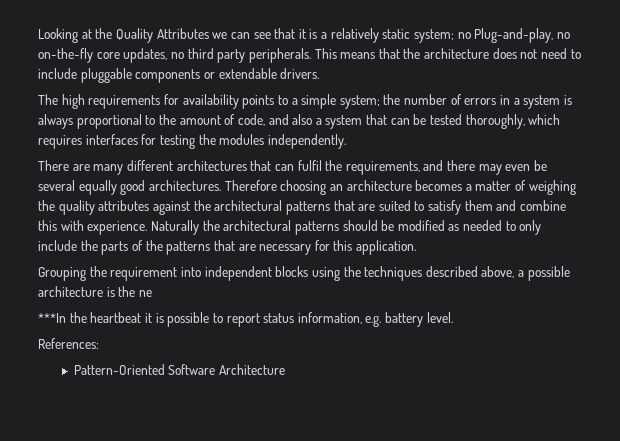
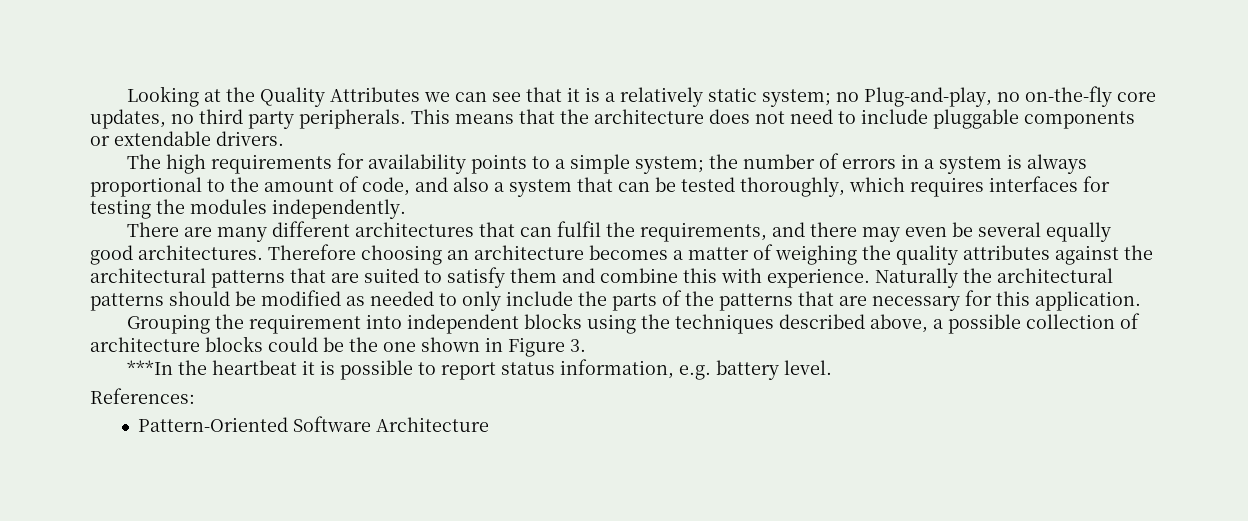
- Grouping the requirement into independent blocks using the techniques described above, a possible architecture is the ne
+ Grouping the requirement into independent blocks using the techniques described above, a possible collection of architecture blocks could be the one shown in Figure 3.

